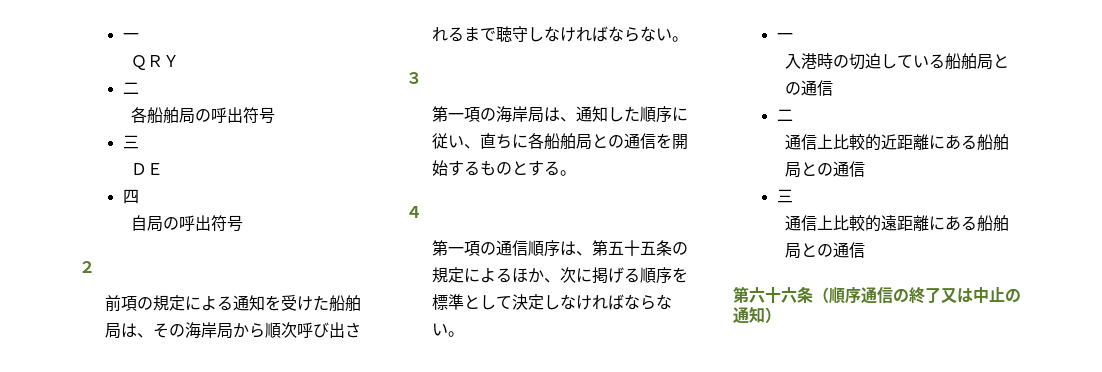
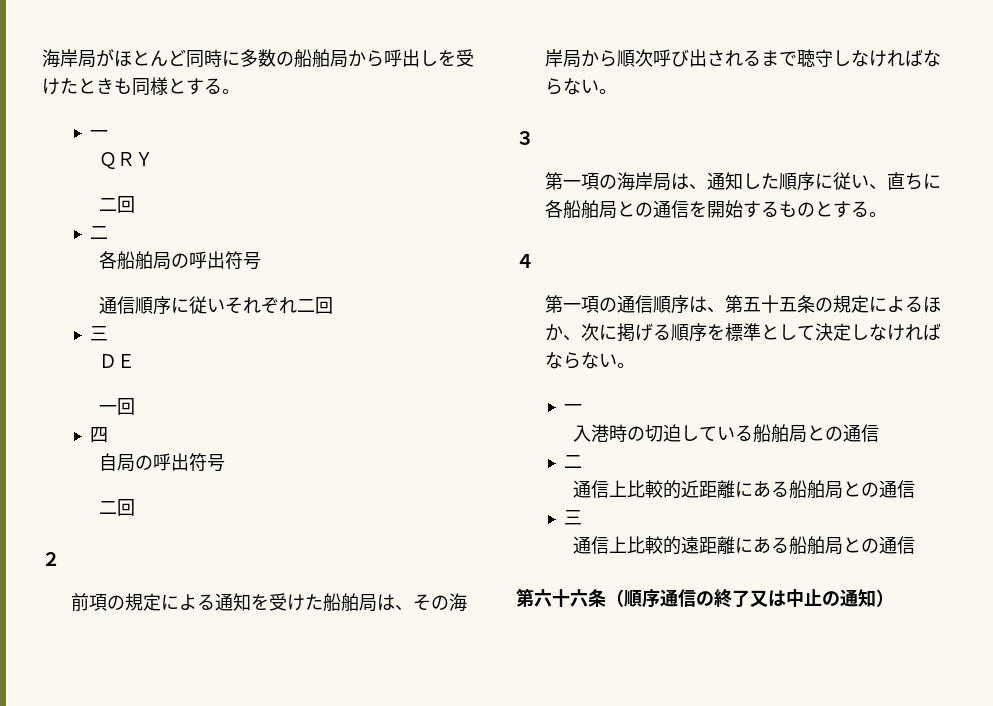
+ 海岸局がほとんど同時に多数の船舶局から呼出しを受けたときも同様とする。
  ＱＲＹ
+ 二回
+ 通信順序に従いそれぞれ二回
+ 一回
  自局の呼出符号
+ 二回

